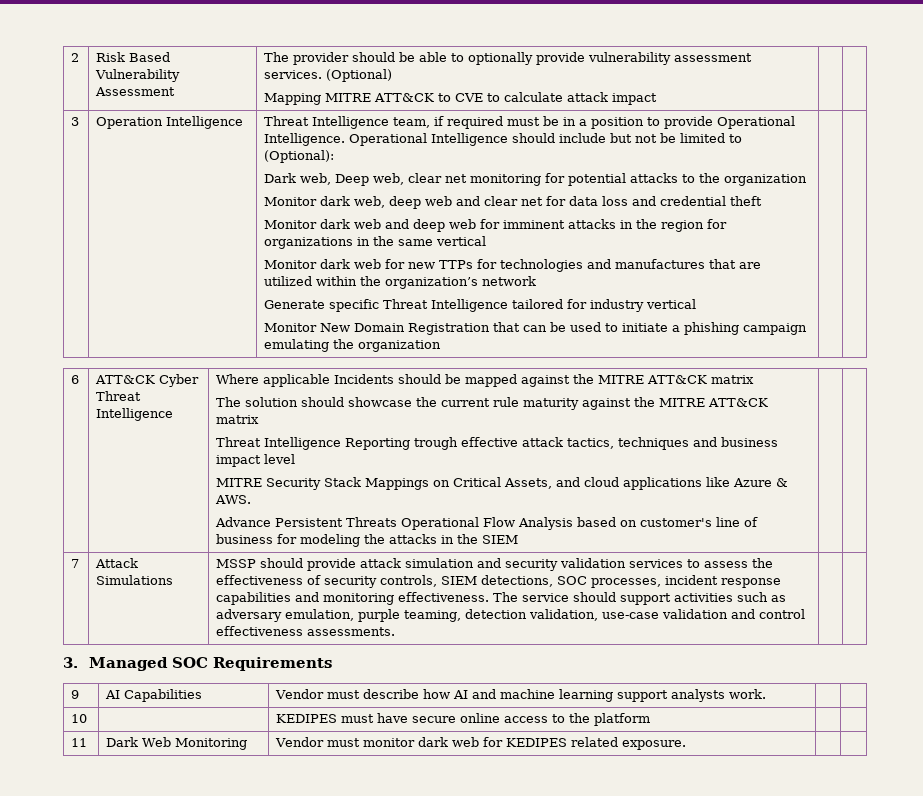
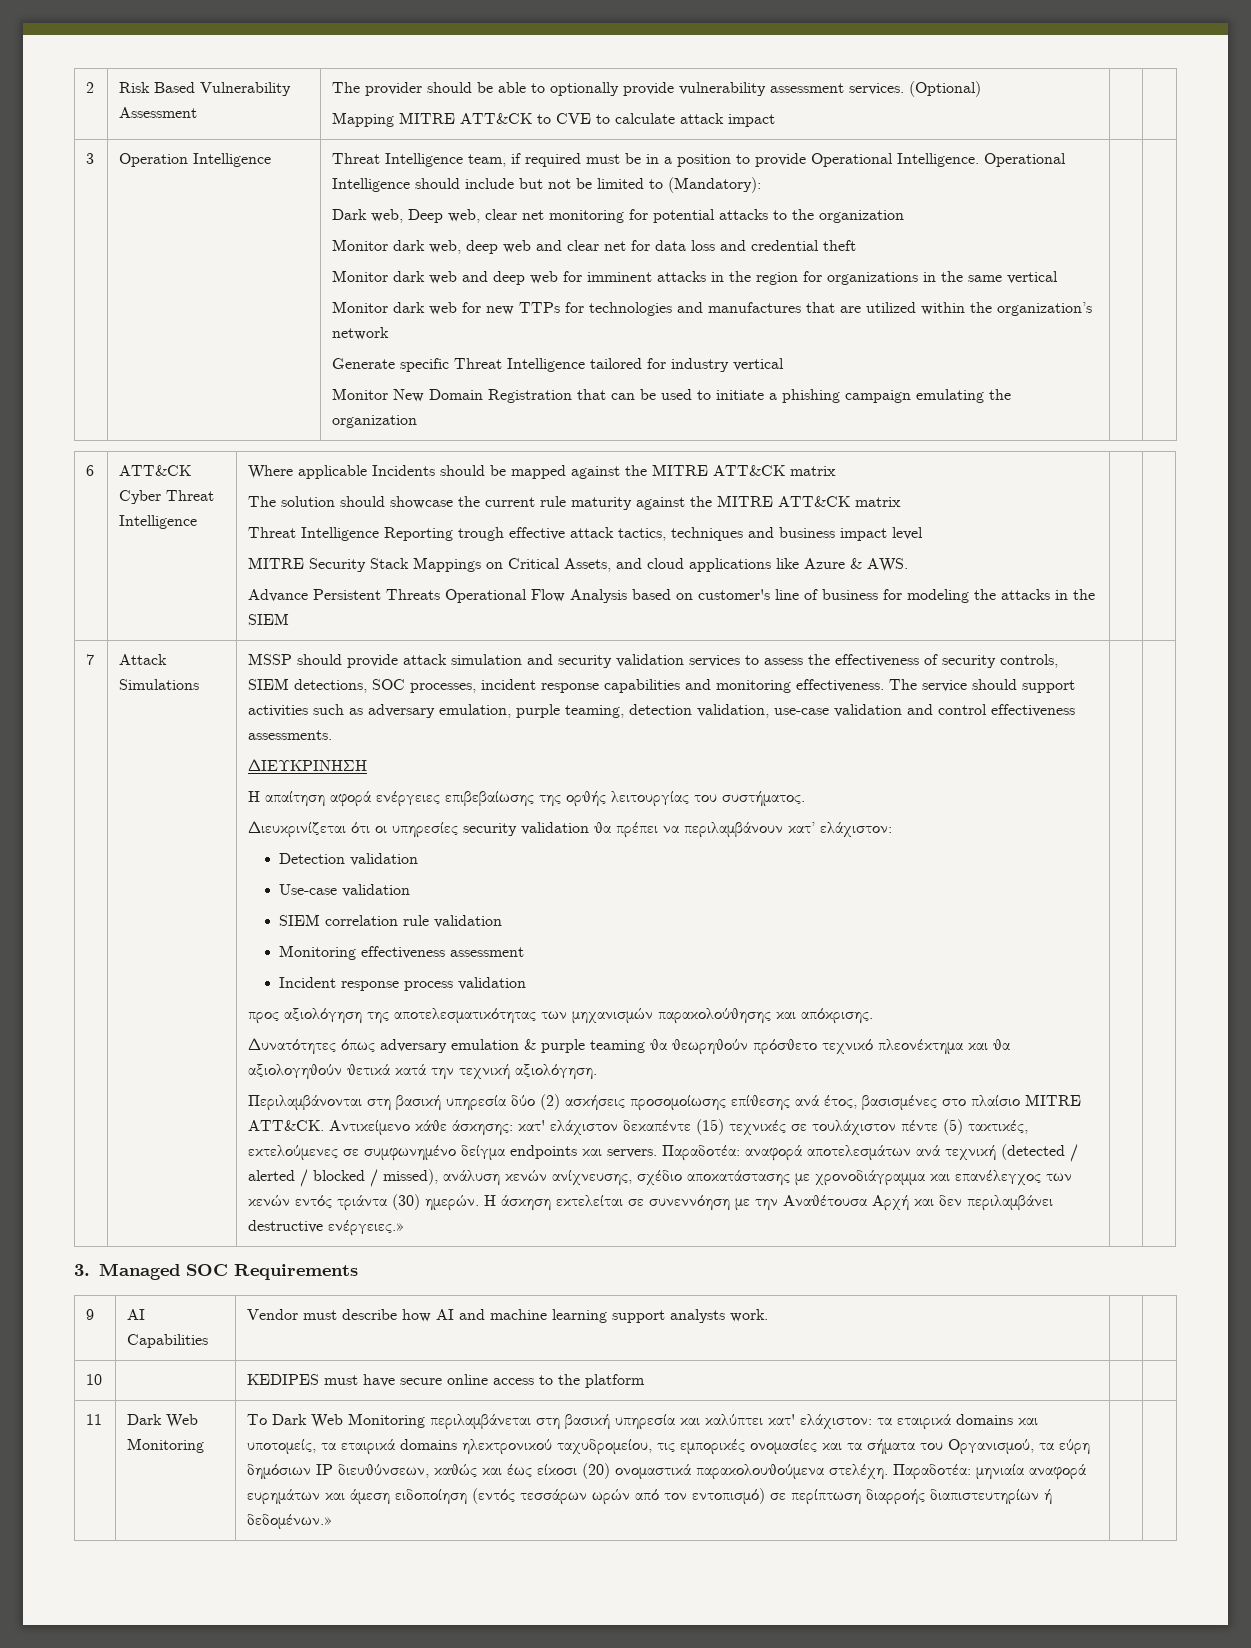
- Operational Intelligence should include but not be limited to (Optional):
+ Operational Intelligence should include but not be limited to (Mandatory):
+ ΔΙΕΥΚΡΙΝΗΣΗ
+ Η απαίτηση αφορά ενέργειες επιβεβαίωσης της ορθής λειτουργίας του συστήματος.
+ Διευκρινίζεται ότι οι υπηρεσίες security validation θα πρέπει να περιλαμβάνουν κατ’ ελάχιστον:
+ Detection validation
+ Use-case validation
+ SIEM correlation rule validation
+ Monitoring effectiveness assessment
+ Incident response process validation
+ προς αξιολόγηση της αποτελεσματικότητας των μηχανισμών παρακολούθησης και απόκρισης.
+ Δυνατότητες όπως adversary emulation & purple teaming θα θεωρηθούν πρόσθετο τεχνικό πλεονέκτημα και θα αξιολογηθούν θετικά κατά την τεχνική αξιολόγηση.
+ Περιλαμβάνονται στη βασική υπηρεσία δύο (2) ασκήσεις προσομοίωσης επίθεσης ανά έτος, βασισμένες στο πλαίσιο MITRE ATT&CK. Αντικείμενο κάθε άσκησης: κατ' ελάχιστον δεκαπέντε (15) τεχνικές σε τουλάχιστον πέντε (5) τακτικές, εκτελούμενες σε συμφωνημένο δείγμα endpoints και servers. Παραδοτέα: αναφορά αποτελεσμάτων ανά τεχνική (detected / alerted / blocked / missed), ανάλυση κενών ανίχνευσης, σχέδιο αποκατάστασης με χρονοδιάγραμμα και επανέλεγχος των κενών εντός τριάντα (30) ημερών. Η άσκηση εκτελείται σε συνεννόηση με την Αναθέτουσα Αρχή και δεν περιλαμβάνει destructive ενέργειες.»
- Vendor must monitor dark web for KEDIPES related exposure.
+ Το Dark Web Monitoring περιλαμβάνεται στη βασική υπηρεσία και καλύπτει κατ' ελάχιστον: τα εταιρικά domains και υποτομείς, τα εταιρικά domains ηλεκτρονικού ταχυδρομείου, τις εμπορικές ονομασίες και τα σήματα του Οργανισμού, τα εύρη δημόσιων IP διευθύνσεων, καθώς και έως είκοσι (20) ονομαστικά παρακολουθούμενα στελέχη. Παραδοτέα: μηνιαία αναφορά ευρημάτων και άμεση ειδοποίηση (εντός τεσσάρων ωρών από τον εντοπισμό) σε περίπτωση διαρροής διαπιστευτηρίων ή δεδομένων.»

